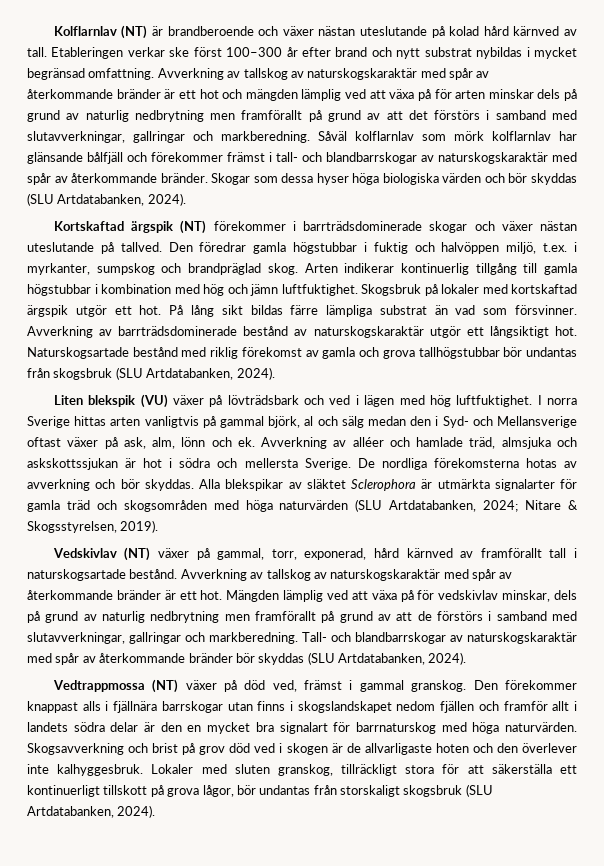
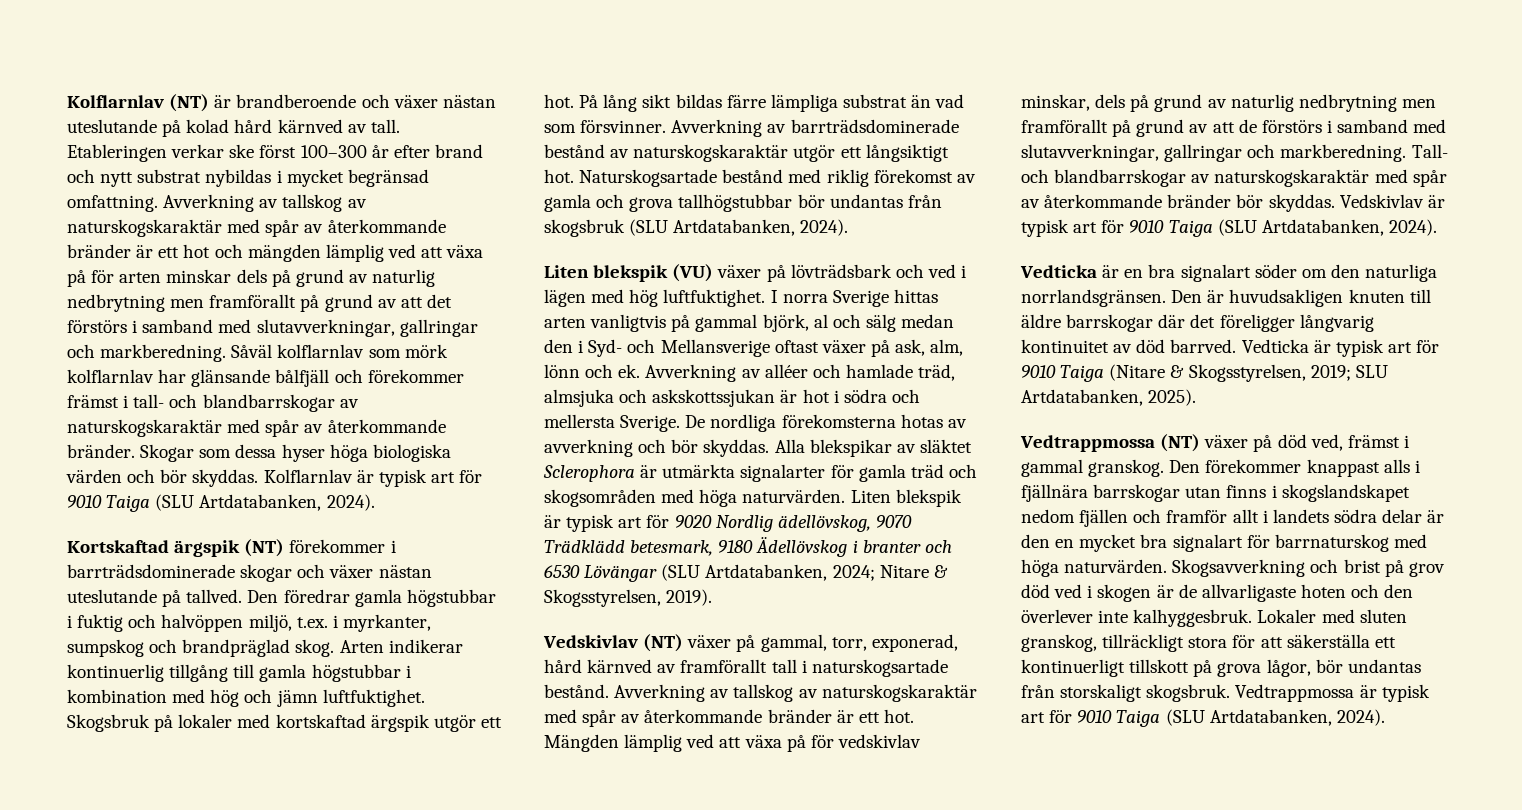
- Skogar som dessa hyser höga biologiska värden och bör skyddas (SLU Artdatabanken, 2024).
+ Skogar som dessa hyser höga biologiska värden och bör skyddas. Kolflarnlav är typisk art för 9010 Taiga (SLU Artdatabanken, 2024).
- Alla blekspikar av släktet Sclerophora är utmärkta signalarter för gamla träd och skogsområden med höga naturvärden (SLU Artdatabanken, 2024; Nitare & Skogsstyrelsen, 2019).
+ Alla blekspikar av släktet Sclerophora är utmärkta signalarter för gamla träd och skogsområden med höga naturvärden. Liten blekspik är typisk art för 9020 Nordlig ädellövskog, 9070 Trädklädd betesmark, 9180 Ädellövskog i branter och 6530 Lövängar (SLU Artdatabanken, 2024; Nitare & Skogsstyrelsen, 2019).
- Tall- och blandbarrskogar av naturskogskaraktär med spår av återkommande bränder bör skyddas (SLU Artdatabanken, 2024).
+ Tall- och blandbarrskogar av naturskogskaraktär med spår av återkommande bränder bör skyddas. Vedskivlav är typisk art för 9010 Taiga (SLU Artdatabanken, 2024).
+ Vedticka är en bra signalart söder om den naturliga norrlandsgränsen. Den är huvudsakligen knuten till äldre barrskogar där det föreligger långvarig kontinuitet av död barrved. Vedticka är typisk art för 9010 Taiga (Nitare & Skogsstyrelsen, 2019; SLU Artdatabanken, 2025).
- Lokaler med sluten granskog, tillräckligt stora för att säkerställa ett kontinuerligt tillskott på grova lågor, bör undantas från storskaligt skogsbruk (SLU Artdatabanken, 2024).
+ Lokaler med sluten granskog, tillräckligt stora för att säkerställa ett kontinuerligt tillskott på grova lågor, bör undantas från storskaligt skogsbruk. Vedtrappmossa är typisk art för 9010 Taiga (SLU Artdatabanken, 2024).

